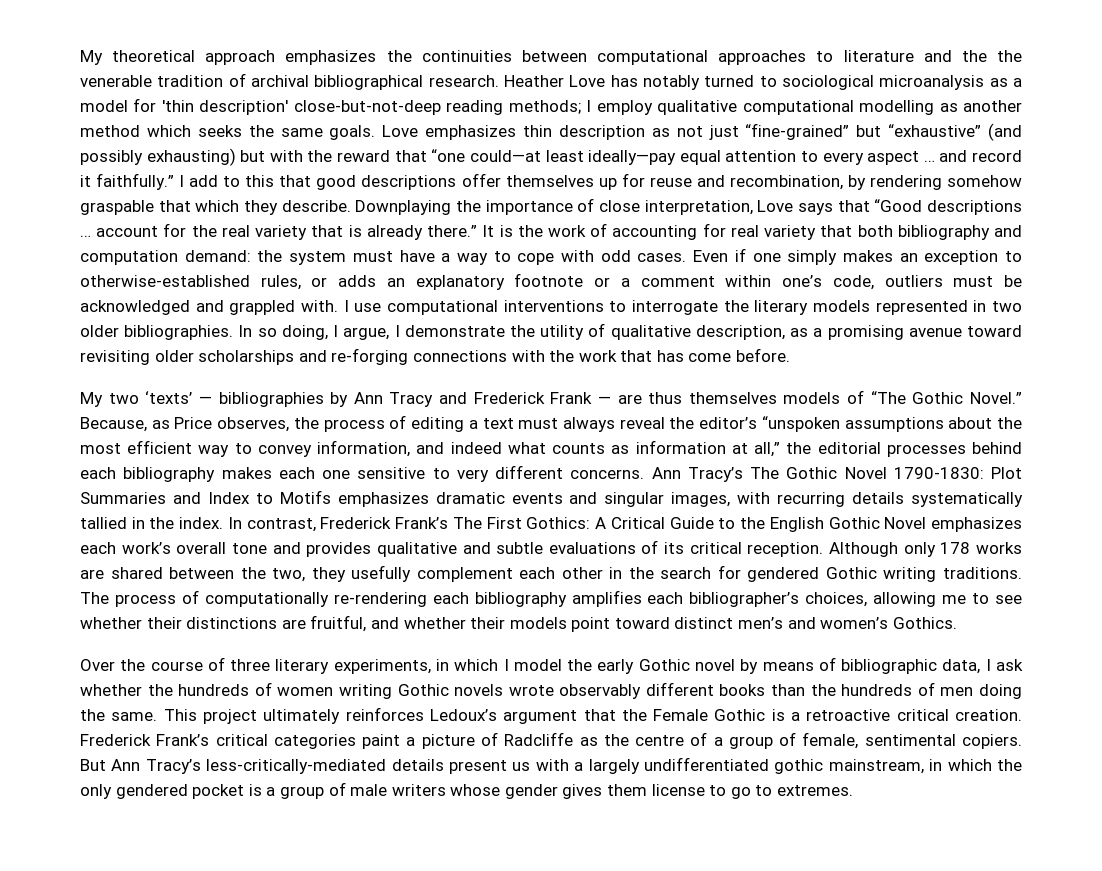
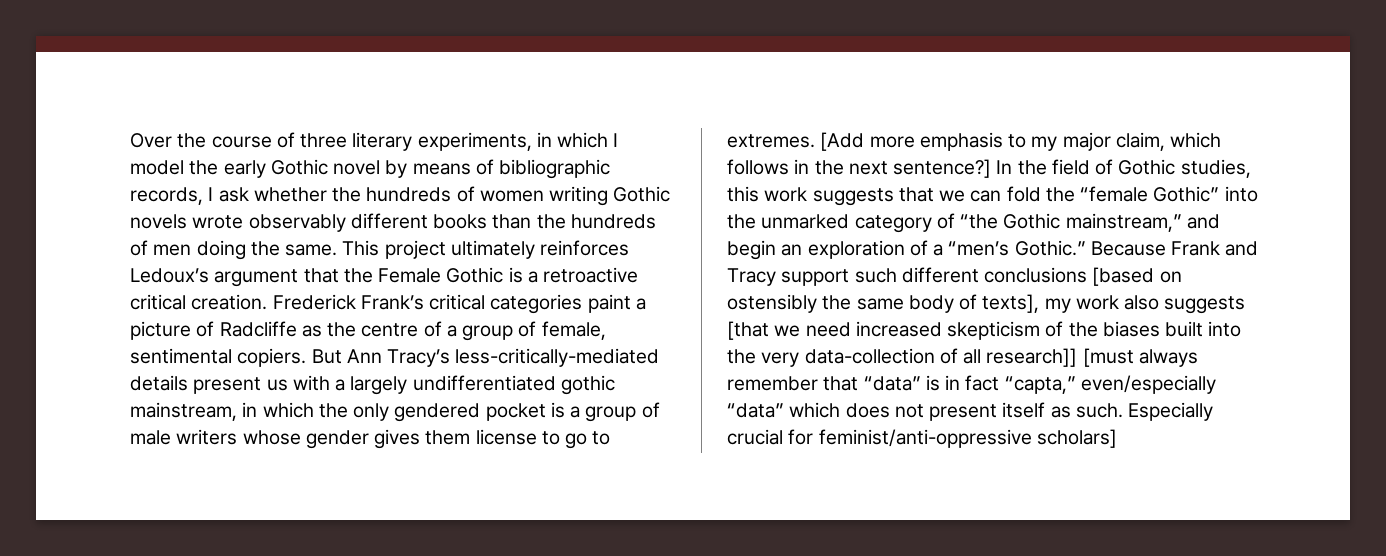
- My theoretical approach emphasizes the continuities between computational approaches to literature and the the venerable tradition of archival bibliographical research. Heather Love has notably turned to sociological microanalysis as a model for 'thin description' close-but-not-deep reading methods; I employ qualitative computational modelling as another method which seeks the same goals. Love emphasizes thin description as not just “fine-grained” but “exhaustive” (and possibly exhausting) but with the reward that “one could—at least ideally—pay equal attention to every aspect … and record it faithfully.” I add to this that good descriptions offer themselves up for reuse and recombination, by rendering somehow graspable that which they describe. Downplaying the importance of close interpretation, Love says that “Good descriptions … account for the real variety that is already there.” It is the work of accounting for real variety that both bibliography and computation demand: the system must have a way to cope with odd cases. Even if one simply makes an exception to otherwise-established rules, or adds an explanatory footnote or a comment within one’s code, outliers must be acknowledged and grappled with. I use computational interventions to interrogate the literary models represented in two older bibliographies. In so doing, I argue, I demonstrate the utility of qualitative description, as a promising avenue toward revisiting older scholarships and re-forging connections with the work that has come before.
- My two ‘texts’ — bibliographies by Ann Tracy and Frederick Frank — are thus themselves models of “The Gothic Novel.” Because, as Price observes, the process of editing a text must always reveal the editor’s “unspoken assumptions about the most efficient way to convey information, and indeed what counts as information at all,” the editorial processes behind each bibliography makes each one sensitive to very different concerns. Ann Tracy’s The Gothic Novel 1790-1830: Plot Summaries and Index to Motifs emphasizes dramatic events and singular images, with recurring details systematically tallied in the index. In contrast, Frederick Frank’s The First Gothics: A Critical Guide to the English Gothic Novel emphasizes each work’s overall tone and provides qualitative and subtle evaluations of its critical reception. Although only 178 works are shared between the two, they usefully complement each other in the search for gendered Gothic writing traditions. The process of computationally re-rendering each bibliography amplifies each bibliographer’s choices, allowing me to see whether their distinctions are fruitful, and whether their models point toward distinct men’s and women’s Gothics.
- Over the course of three literary experiments, in which I model the early Gothic novel by means of bibliographic data, I ask whether the hundreds of women writing Gothic novels wrote observably different books than the hundreds of men doing the same.
+ Over the course of three literary experiments, in which I model the early Gothic novel by means of bibliographic records, I ask whether the hundreds of women writing Gothic novels wrote observably different books than the hundreds of men doing the same.
+ [Add more emphasis to my major claim, which follows in the next sentence?] In the field of Gothic studies, this work suggests that we can fold the “female Gothic” into the unmarked category of “the Gothic mainstream,” and begin an exploration of a “men’s Gothic.” Because Frank and Tracy support such different conclusions [based on ostensibly the same body of texts], my work also suggests [that we need increased skepticism of the biases built into the very data-collection of all research]] [must always remember that “data” is in fact “capta,” even/especially “data” which does not present itself as such. Especially crucial for feminist/anti-oppressive scholars]

